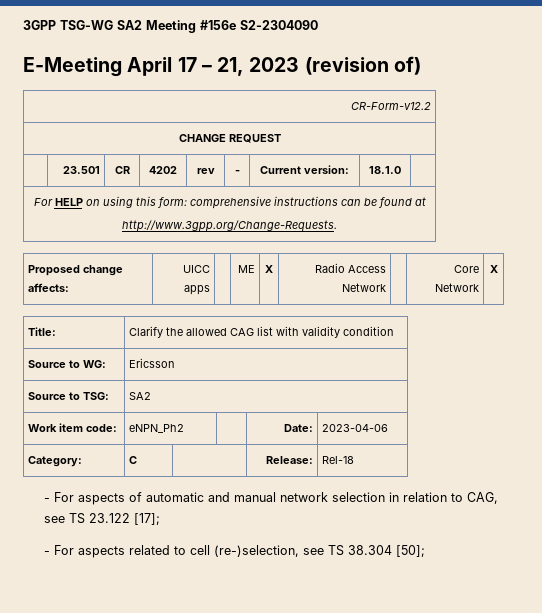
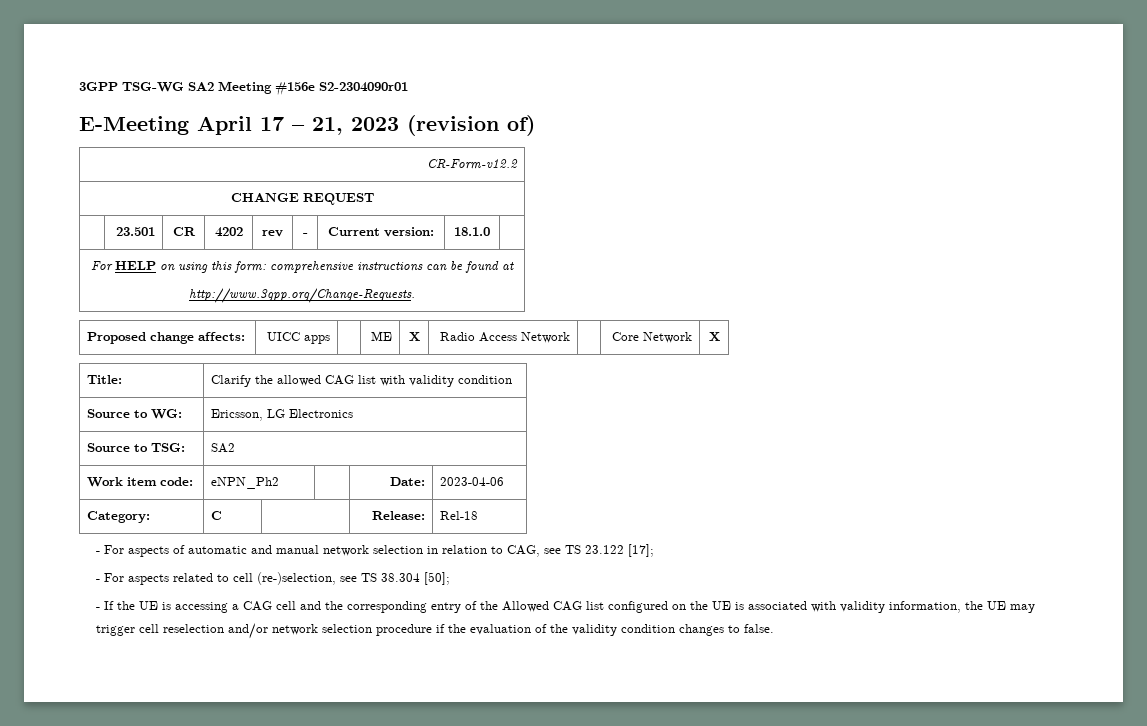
- 3GPP TSG-WG SA2 Meeting #156e S2-2304090
+ 3GPP TSG-WG SA2 Meeting #156e S2-2304090r01
- Source to WG: | Ericsson
+ Source to WG: | Ericsson, LG Electronics
+ - If the UE is accessing a CAG cell and the corresponding entry of the Allowed CAG list configured on the UE is associated with validity information, the UE may trigger cell reselection and/or network selection procedure if the evaluation of the validity condition changes to false.

